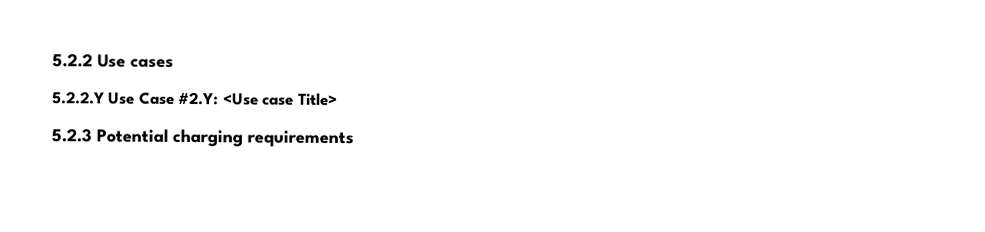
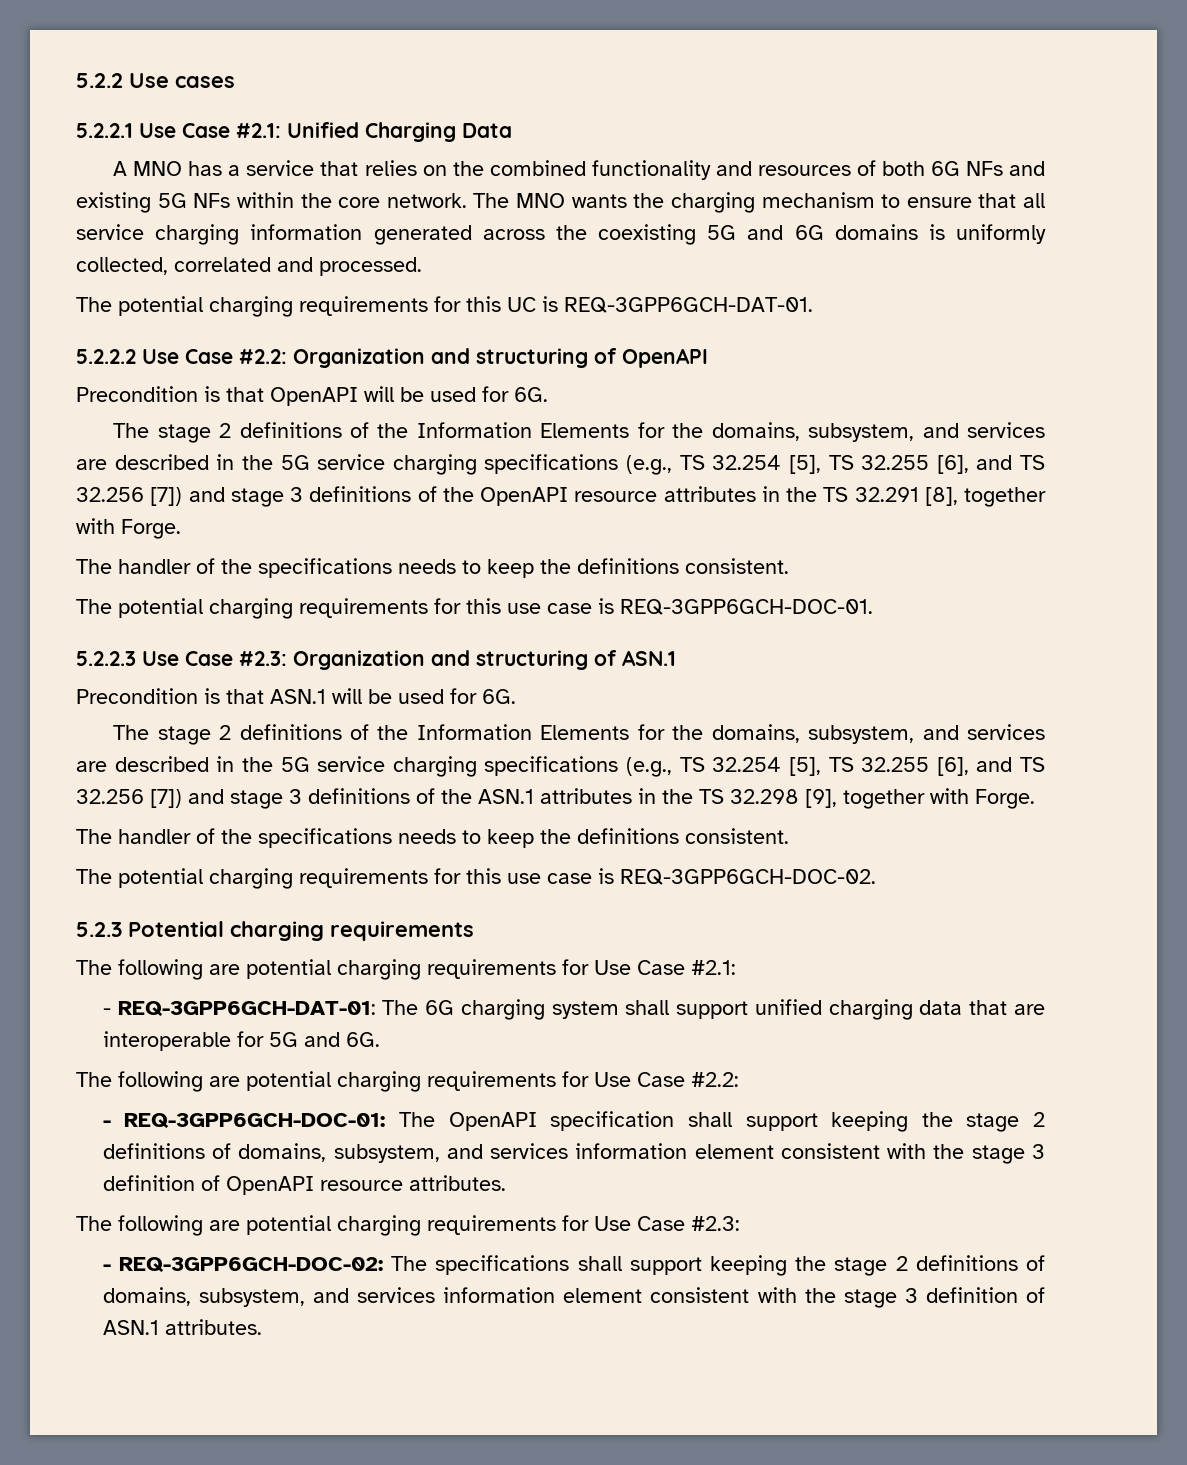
- 5.2.2.Y Use Case #2.Y: <Use case Title>
+ 5.2.2.1 Use Case #2.1: Unified Charging Data
+ A MNO has a service that relies on the combined functionality and resources of both 6G NFs and existing 5G NFs within the core network. The MNO wants the charging mechanism to ensure that all service charging information generated across the coexisting 5G and 6G domains is uniformly collected, correlated and processed.
+ The potential charging requirements for this UC is REQ-3GPP6GCH-DAT-01.
+ 5.2.2.2 Use Case #2.2: Organization and structuring of OpenAPI
+ Precondition is that OpenAPI will be used for 6G.
+ The stage 2 definitions of the Information Elements for the domains, subsystem, and services are described in the 5G service charging specifications (e.g., TS 32.254 [5], TS 32.255 [6], and TS 32.256 [7]) and stage 3 definitions of the OpenAPI resource attributes in the TS 32.291 [8], together with Forge.
+ The handler of the specifications needs to keep the definitions consistent.
+ The potential charging requirements for this use case is REQ-3GPP6GCH-DOC-01.
+ 5.2.2.3 Use Case #2.3: Organization and structuring of ASN.1
+ Precondition is that ASN.1 will be used for 6G.
+ The stage 2 definitions of the Information Elements for the domains, subsystem, and services are described in the 5G service charging specifications (e.g., TS 32.254 [5], TS 32.255 [6], and TS 32.256 [7]) and stage 3 definitions of the ASN.1 attributes in the TS 32.298 [9], together with Forge.
+ The handler of the specifications needs to keep the definitions consistent.
+ The potential charging requirements for this use case is REQ-3GPP6GCH-DOC-02.
  5.2.3 Potential charging requirements
+ The following are potential charging requirements for Use Case #2.1:
+ - REQ-3GPP6GCH-DAT-01: The 6G charging system shall support unified charging data that are interoperable for 5G and 6G.
+ The following are potential charging requirements for Use Case #2.2:
+ - REQ-3GPP6GCH-DOC-01: The OpenAPI specification shall support keeping the stage 2 definitions of domains, subsystem, and services information element consistent with the stage 3 definition of OpenAPI resource attributes.
+ The following are potential charging requirements for Use Case #2.3:
+ - REQ-3GPP6GCH-DOC-02: The specifications shall support keeping the stage 2 definitions of domains, subsystem, and services information element consistent with the stage 3 definition of ASN.1 attributes.

